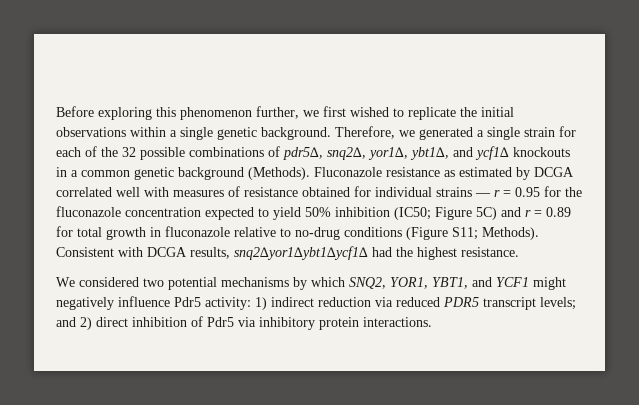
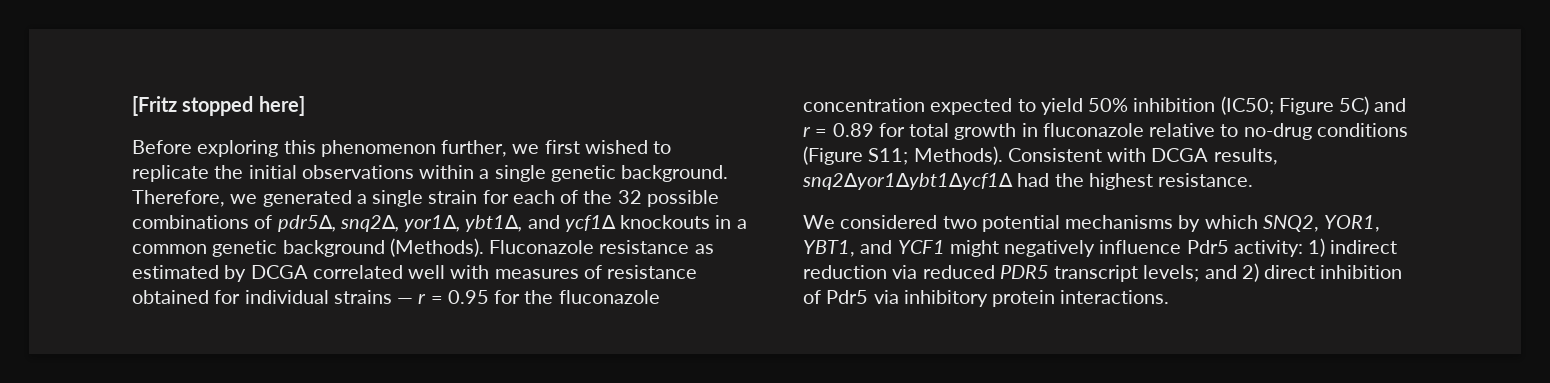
+ [Fritz stopped here]

